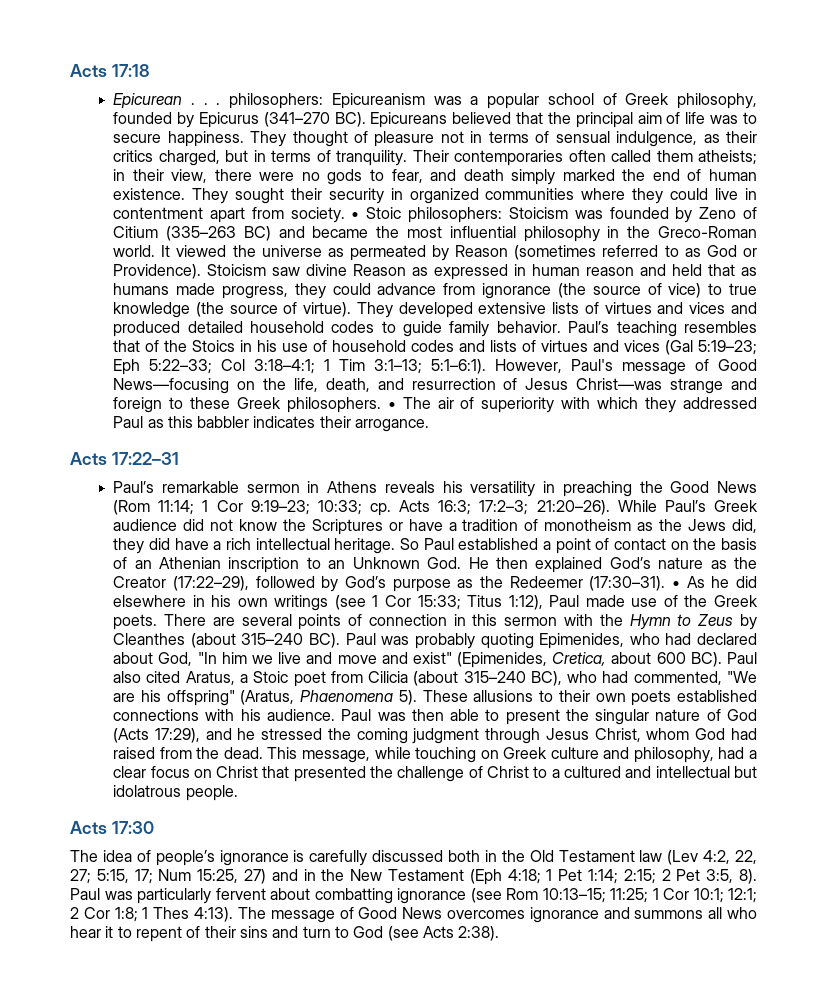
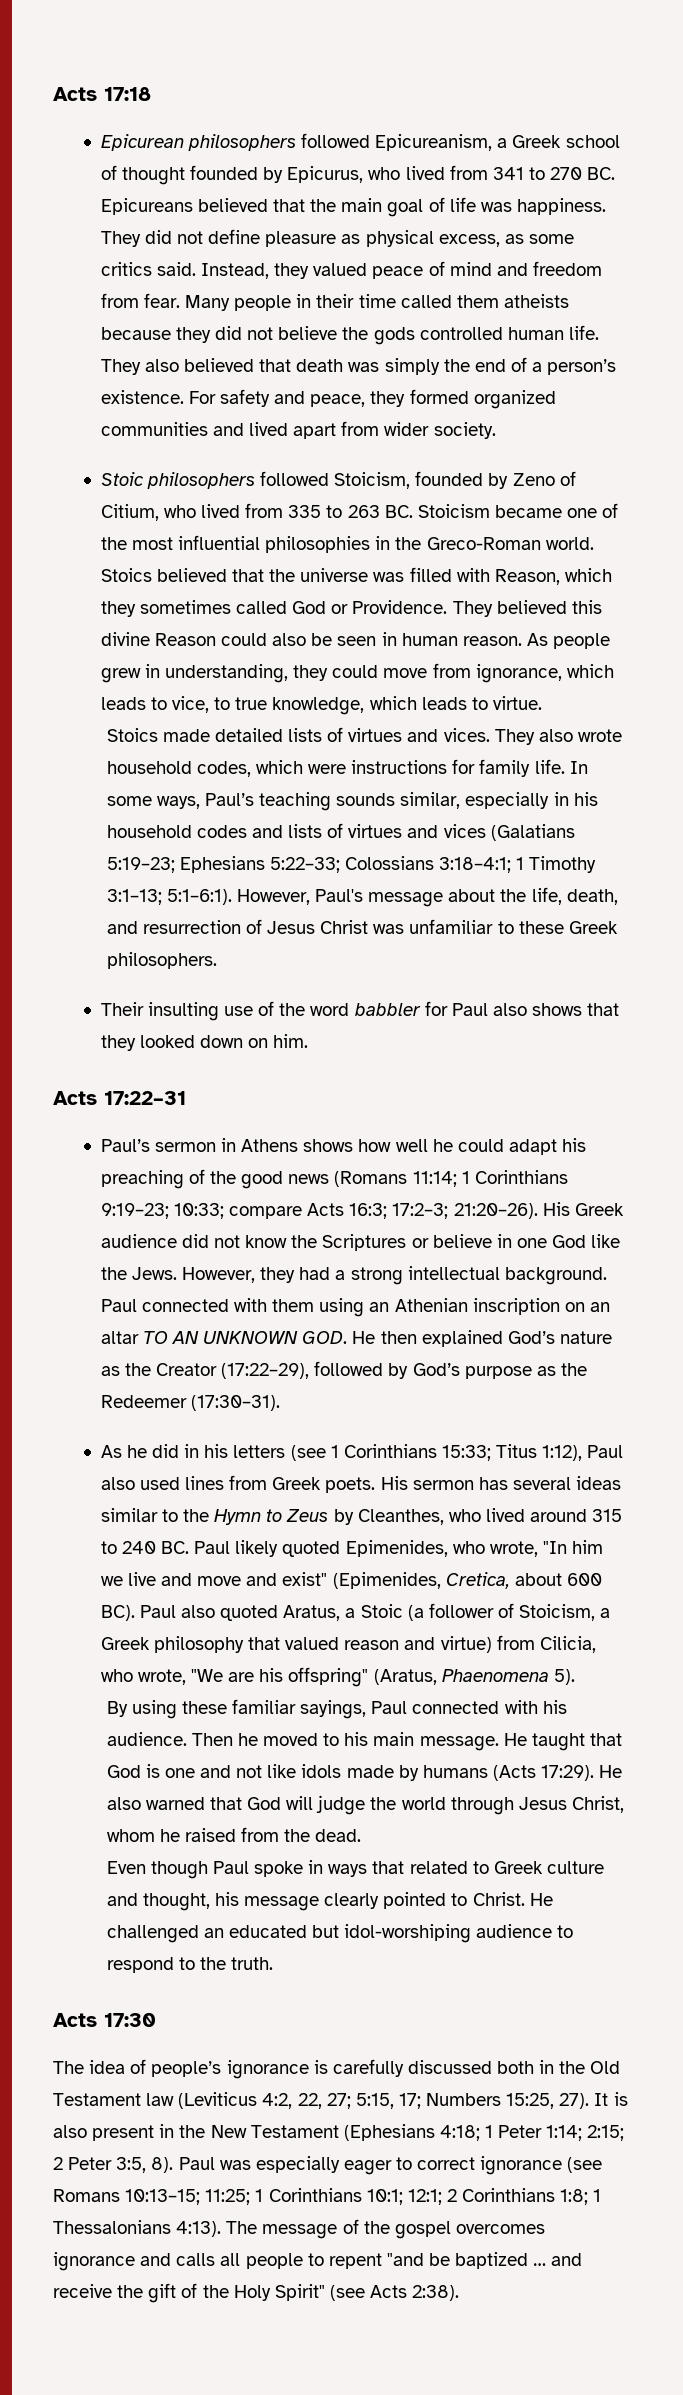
- Epicurean . . . philosophers: Epicureanism was a popular school of Greek philosophy, founded by Epicurus (341–270 BC). Epicureans believed that the principal aim of life was to secure happiness. They thought of pleasure not in terms of sensual indulgence, as their critics charged, but in terms of tranquility. Their contemporaries often called them atheists; in their view, there were no gods to fear, and death simply marked the end of human existence. They sought their security in organized communities where they could live in contentment apart from society. • Stoic philosophers: Stoicism was founded by Zeno of Citium (335–263 BC) and became the most influential philosophy in the Greco-Roman world.
+ Epicurean philosophers followed Epicureanism, a Greek school of thought founded by Epicurus, who lived from 341 to 270 BC. Epicureans believed that the main goal of life was happiness. They did not define pleasure as physical excess, as some critics said. Instead, they valued peace of mind and freedom from fear. Many people in their time called them atheists because they did not believe the gods controlled human life. They also believed that death was simply the end of a person’s existence. For safety and peace, they formed organized communities and lived apart from wider society.
+ Stoic philosophers followed Stoicism, founded by Zeno of Citium, who lived from 335 to 263 BC. Stoicism became one of the most influential philosophies in the Greco-Roman world.
- It viewed the universe as permeated by Reason (sometimes referred to as God or Providence). Stoicism saw divine Reason as expressed in human reason and held that as humans made progress, they could advance from ignorance (the source of vice) to true knowledge (the source of virtue). They developed extensive lists of virtues and vices and produced detailed household codes to guide family behavior. Paul’s teaching resembles that of the Stoics in his use of household codes and lists of virtues and vices (Gal 5:19–23; Eph 5:22–33; Col 3:18–4:1; 1 Tim 3:1–13; 5:1–6:1).
+ Stoics believed that the universe was filled with Reason, which they sometimes called God or Providence. They believed this divine Reason could also be seen in human reason. As people grew in understanding, they could move from ignorance, which leads to vice, to true knowledge, which leads to virtue.
+ Stoics made detailed lists of virtues and vices. They also wrote household codes, which were instructions for family life. In some ways, Paul’s teaching sounds similar, especially in his household codes and lists of virtues and vices (Galatians 5:19–23; Ephesians 5:22–33; Colossians 3:18–4:1; 1 Timothy 3:1–13; 5:1–6:1).
- However, Paul's message of Good News—focusing on the life, death, and resurrection of Jesus Christ—was strange and foreign to these Greek philosophers. • The air of superiority with which they addressed Paul as this babbler indicates their arrogance.
+ However, Paul's message about the life, death, and resurrection of Jesus Christ was unfamiliar to these Greek philosophers.
+ Their insulting use of the word babbler for Paul also shows that they looked down on him.
- Paul’s remarkable sermon in Athens reveals his versatility in preaching the Good News (Rom 11:14; 1 Cor 9:19–23; 10:33; cp. Acts 16:3; 17:2–3; 21:20–26).
+ Paul’s sermon in Athens shows how well he could adapt his preaching of the good news (Romans 11:14; 1 Corinthians 9:19–23; 10:33; compare Acts 16:3; 17:2–3; 21:20–26).
- While Paul’s Greek audience did not know the Scriptures or have a tradition of monotheism as the Jews did, they did have a rich intellectual heritage. So Paul established a point of contact on the basis of an Athenian inscription to an Unknown God. He then explained God’s nature as the Creator (17:22–29), followed by God’s purpose as the Redeemer (17:30–31). • As he did elsewhere in his own writings (see 1 Cor 15:33;
+ His Greek audience did not know the Scriptures or believe in one God like the Jews. However, they had a strong intellectual background. Paul connected with them using an Athenian inscription on an altar TO AN UNKNOWN GOD. He then explained God’s nature as the Creator (17:22–29), followed by God’s purpose as the Redeemer (17:30–31).
+ As he did in his letters (see 1 Corinthians 15:33;
- Titus 1:12), Paul made use of the Greek poets. There are several points of connection in this sermon with the Hymn to Zeus by Cleanthes (about 315–240 BC). Paul was probably quoting Epimenides, who had declared about God, "In him we live and move and exist" (Epimenides, Cretica, about 600 BC). Paul also cited Aratus, a Stoic poet from Cilicia (about 315–240 BC), who had commented, "We are his offspring" (Aratus, Phaenomena 5). These allusions to their own poets established connections with his audience. Paul was then able to present the singular nature of God (Acts 17:29), and he stressed the coming judgment through Jesus Christ, whom God had raised from the dead. This message, while touching on Greek culture and philosophy, had a clear focus on Christ that presented the challenge of Christ to a cultured and intellectual but idolatrous people.
+ Titus 1:12), Paul also used lines from Greek poets. His sermon has several ideas similar to the Hymn to Zeus by Cleanthes, who lived around 315 to 240 BC. Paul likely quoted Epimenides, who wrote, "In him we live and move and exist" (Epimenides, Cretica, about 600 BC). Paul also quoted Aratus, a Stoic (a follower of Stoicism, a Greek philosophy that valued reason and virtue) from Cilicia, who wrote, "We are his offspring" (Aratus, Phaenomena 5).
+ By using these familiar sayings, Paul connected with his audience. Then he moved to his main message. He taught that God is one and not like idols made by humans (Acts 17:29). He also warned that God will judge the world through Jesus Christ, whom he raised from the dead.
+ Even though Paul spoke in ways that related to Greek culture and thought, his message clearly pointed to Christ. He challenged an educated but idol-worshiping audience to respond to the truth.
- The idea of people’s ignorance is carefully discussed both in the Old Testament law (Lev 4:2, 22, 27; 5:15, 17; Num 15:25, 27) and in the New Testament (Eph 4:18; 1 Pet 1:14; 2:15; 2 Pet 3:5, 8).
+ The idea of people’s ignorance is carefully discussed both in the Old Testament law (Leviticus 4:2, 22, 27; 5:15, 17; Numbers 15:25, 27). It is also present in the New Testament (Ephesians 4:18; 1 Peter 1:14; 2:15; 2 Peter 3:5, 8).
- Paul was particularly fervent about combatting ignorance (see Rom 10:13–15; 11:25; 1 Cor 10:1; 12:1; 2 Cor 1:8; 1 Thes 4:13).
+ Paul was especially eager to correct ignorance (see Romans 10:13–15; 11:25; 1 Corinthians 10:1; 12:1; 2 Corinthians 1:8; 1 Thessalonians 4:13).
- The message of Good News overcomes ignorance and summons all who hear it to repent of their sins and turn to God (see Acts 2:38).
+ The message of the gospel overcomes ignorance and calls all people to repent "and be baptized … and receive the gift of the Holy Spirit" (see Acts 2:38).

